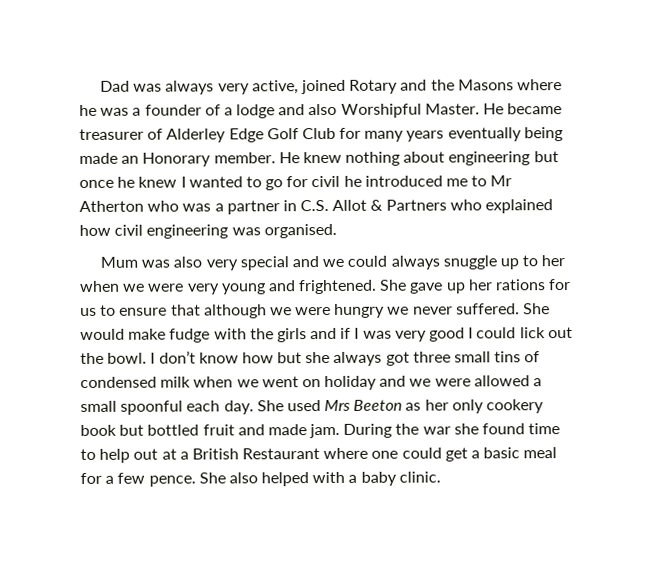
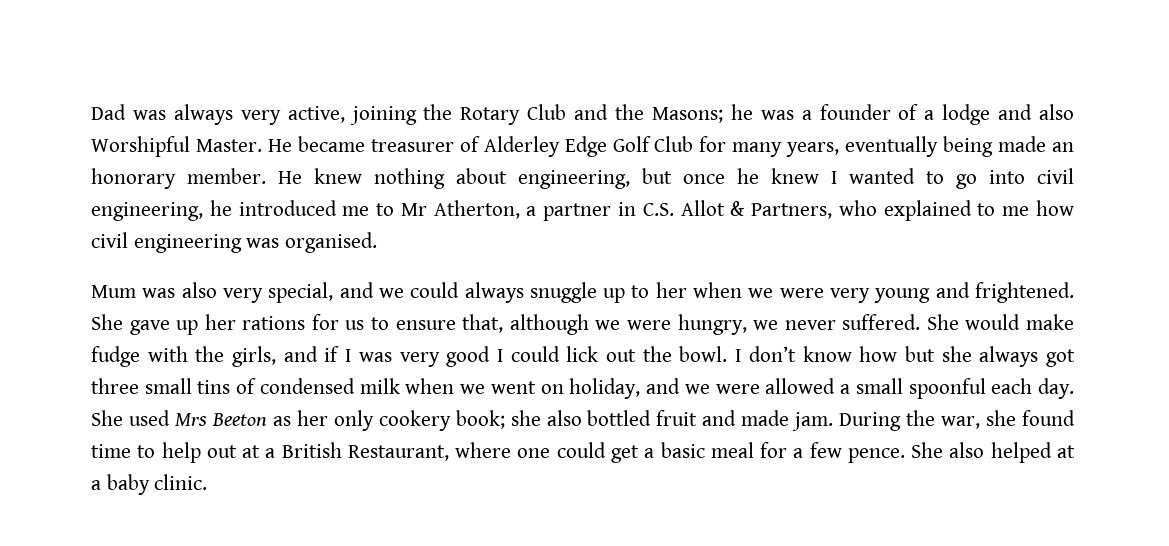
- Dad was always very active, joined Rotary and the Masons where he was a founder of a lodge and also Worshipful Master.
+ Dad was always very active, joining the Rotary Club and the Masons; he was a founder of a lodge and also Worshipful Master.
- He became treasurer of Alderley Edge Golf Club for many years eventually being made an Honorary member.
+ He became treasurer of Alderley Edge Golf Club for many years, eventually being made an honorary member.
- He knew nothing about engineering but once he knew I wanted to go for civil he introduced me to Mr Atherton who was a partner in C.S. Allot & Partners who explained how civil engineering was organised.
+ He knew nothing about engineering, but once he knew I wanted to go into civil engineering, he introduced me to Mr Atherton, a partner in C.S. Allot & Partners, who explained to me how civil engineering was organised.
- Mum was also very special and we could always snuggle up to her when we were very young and frightened.
+ Mum was also very special, and we could always snuggle up to her when we were very young and frightened.
- She gave up her rations for us to ensure that although we were hungry we never suffered.
+ She gave up her rations for us to ensure that, although we were hungry, we never suffered.
- She would make fudge with the girls and if I was very good I could lick out the bowl.
+ She would make fudge with the girls, and if I was very good I could lick out the bowl.
- I don’t know how but she always got three small tins of condensed milk when we went on holiday and we were allowed a small spoonful each day.
+ I don’t know how but she always got three small tins of condensed milk when we went on holiday, and we were allowed a small spoonful each day.
- She used Mrs Beeton as her only cookery book but bottled fruit and made jam.
+ She used Mrs Beeton as her only cookery book; she also bottled fruit and made jam.
- During the war she found time to help out at a British Restaurant where one could get a basic meal for a few pence.
+ During the war, she found time to help out at a British Restaurant, where one could get a basic meal for a few pence.
- She also helped with a baby clinic.
+ She also helped at a baby clinic.

